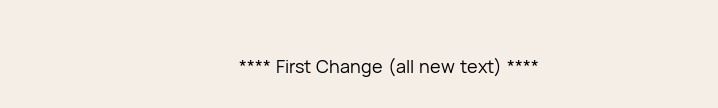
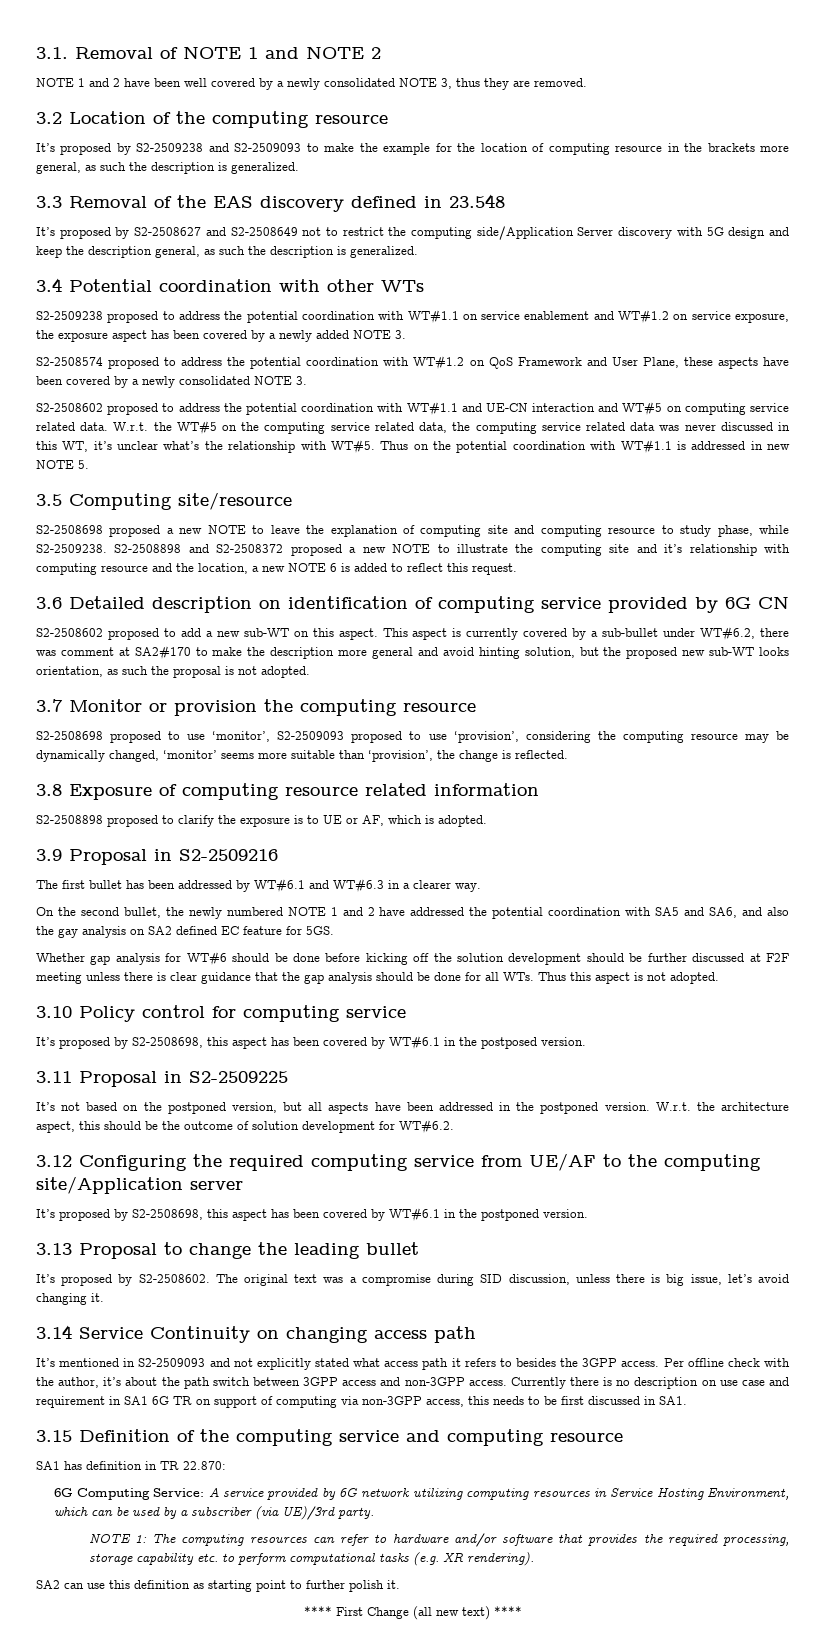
+ 3.1. Removal of NOTE 1 and NOTE 2
+ NOTE 1 and 2 have been well covered by a newly consolidated NOTE 3, thus they are removed.
+ 3.2 Location of the computing resource
+ It’s proposed by S2-2509238 and S2-2509093 to make the example for the location of computing resource in the brackets more general, as such the description is generalized.
+ 3.3 Removal of the EAS discovery defined in 23.548
+ It’s proposed by S2-2508627 and S2-2508649 not to restrict the computing side/Application Server discovery with 5G design and keep the description general, as such the description is generalized.
+ 3.4 Potential coordination with other WTs
+ S2-2509238 proposed to address the potential coordination with WT#1.1 on service enablement and WT#1.2 on service exposure, the exposure aspect has been covered by a newly added NOTE 3.
+ S2-2508574 proposed to address the potential coordination with WT#1.2 on QoS Framework and User Plane, these aspects have been covered by a newly consolidated NOTE 3.
+ S2-2508602 proposed to address the potential coordination with WT#1.1 and UE-CN interaction and WT#5 on computing service related data. W.r.t. the WT#5 on the computing service related data, the computing service related data was never discussed in this WT, it’s unclear what’s the relationship with WT#5. Thus on the potential coordination with WT#1.1 is addressed in new NOTE 5.
+ 3.5 Computing site/resource
+ S2-2508698 proposed a new NOTE to leave the explanation of computing site and computing resource to study phase, while S2-2509238. S2-2508898 and S2-2508372 proposed a new NOTE to illustrate the computing site and it’s relationship with computing resource and the location, a new NOTE 6 is added to reflect this request.
+ 3.6 Detailed description on identification of computing service provided by 6G CN
+ S2-2508602 proposed to add a new sub-WT on this aspect. This aspect is currently covered by a sub-bullet under WT#6.2, there was comment at SA2#170 to make the description more general and avoid hinting solution, but the proposed new sub-WT looks orientation, as such the proposal is not adopted.
+ 3.7 Monitor or provision the computing resource
+ S2-2508698 proposed to use ‘monitor’, S2-2509093 proposed to use ‘provision’, considering the computing resource may be dynamically changed, ‘monitor’ seems more suitable than ‘provision’, the change is reflected.
+ 3.8 Exposure of computing resource related information
+ S2-2508898 proposed to clarify the exposure is to UE or AF, which is adopted.
+ 3.9 Proposal in S2-2509216
+ The first bullet has been addressed by WT#6.1 and WT#6.3 in a clearer way.
+ On the second bullet, the newly numbered NOTE 1 and 2 have addressed the potential coordination with SA5 and SA6, and also the gay analysis on SA2 defined EC feature for 5GS.
+ Whether gap analysis for WT#6 should be done before kicking off the solution development should be further discussed at F2F meeting unless there is clear guidance that the gap analysis should be done for all WTs. Thus this aspect is not adopted.
+ 3.10 Policy control for computing service
+ It’s proposed by S2-2508698, this aspect has been covered by WT#6.1 in the postposed version.
+ 3.11 Proposal in S2-2509225
+ It’s not based on the postponed version, but all aspects have been addressed in the postponed version. W.r.t. the architecture aspect, this should be the outcome of solution development for WT#6.2.
+ 3.12 Configuring the required computing service from UE/AF to the computing site/Application server
+ It’s proposed by S2-2508698, this aspect has been covered by WT#6.1 in the postponed version.
+ 3.13 Proposal to change the leading bullet
+ It’s proposed by S2-2508602. The original text was a compromise during SID discussion, unless there is big issue, let’s avoid changing it.
+ 3.14 Service Continuity on changing access path
+ It’s mentioned in S2-2509093 and not explicitly stated what access path it refers to besides the 3GPP access. Per offline check with the author, it’s about the path switch between 3GPP access and non-3GPP access. Currently there is no description on use case and requirement in SA1 6G TR on support of computing via non-3GPP access, this needs to be first discussed in SA1.
+ 3.15 Definition of the computing service and computing resource
+ SA1 has definition in TR 22.870:
+ 6G Computing Service: A service provided by 6G network utilizing computing resources in Service Hosting Environment, which can be used by a subscriber (via UE)/3rd party.
+ NOTE 1: The computing resources can refer to hardware and/or software that provides the required processing, storage capability etc. to perform computational tasks (e.g. XR rendering).
+ SA2 can use this definition as starting point to further polish it.

